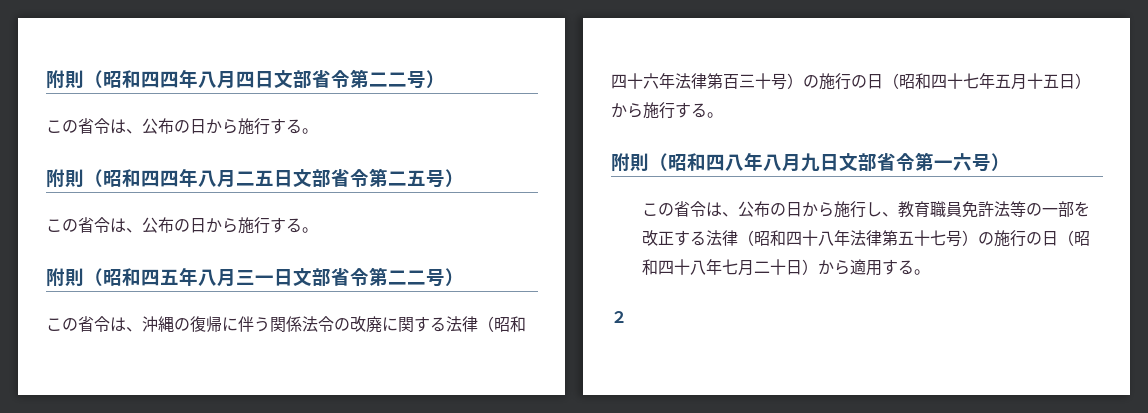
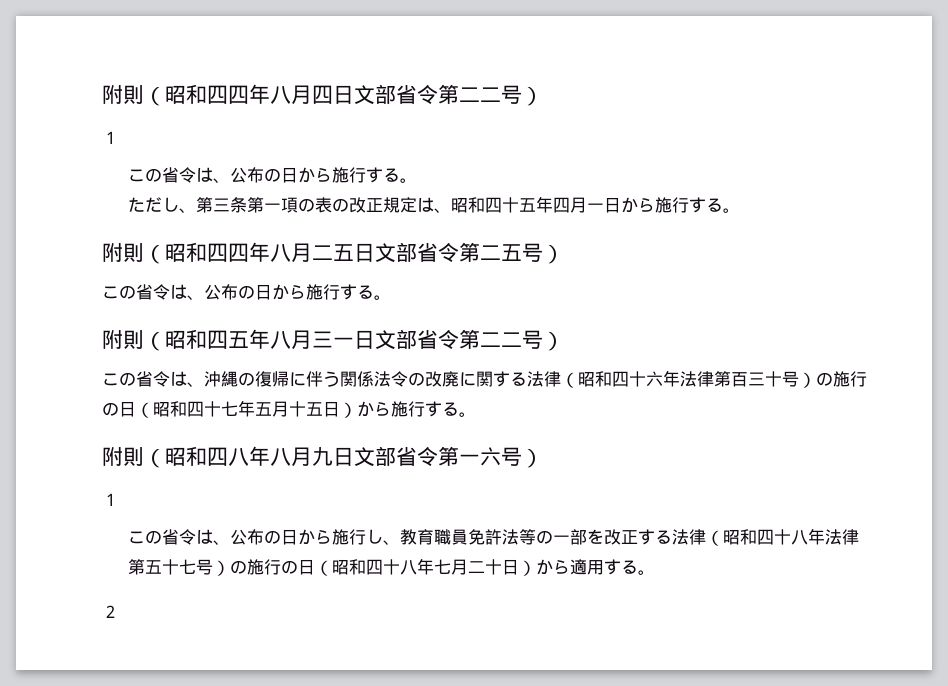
  附則（昭和四四年八月四日文部省令第二二号）
+ １
  この省令は、公布の日から施行する。
+ ただし、第三条第一項の表の改正規定は、昭和四十五年四月一日から施行する。
  附則（昭和四八年八月九日文部省令第一六号）
+ １

